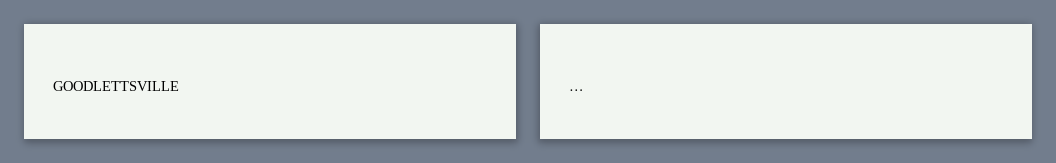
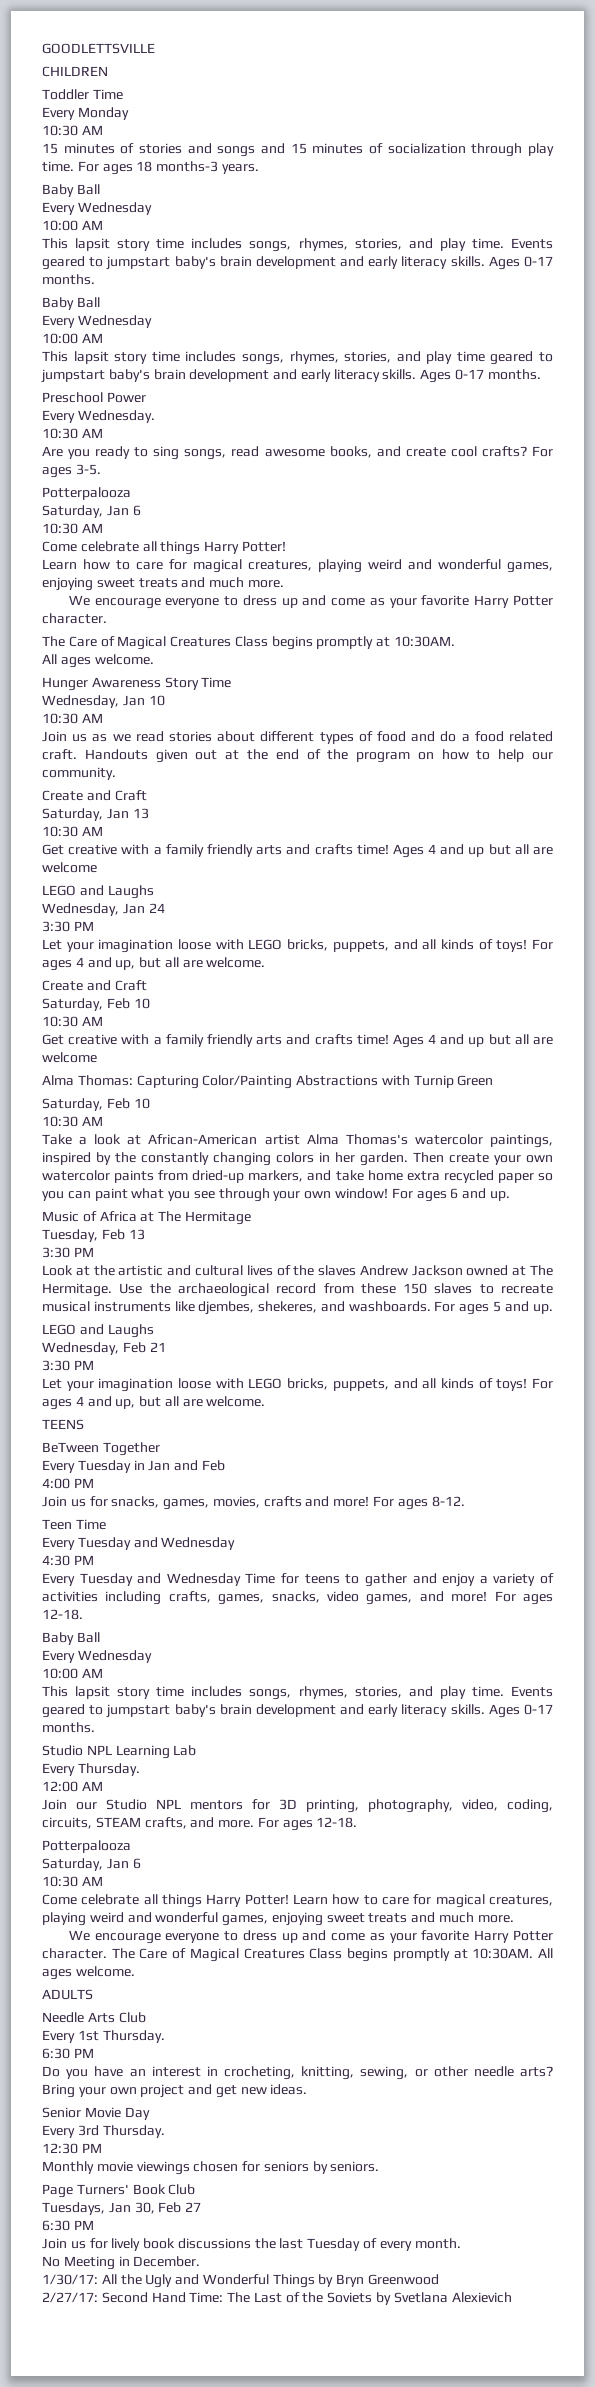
- …
+ CHILDREN
+ Toddler Time
+ Every Monday
+ 10:30 AM
+ 15 minutes of stories and songs and 15 minutes of socialization through play time. For ages 18 months-3 years.
+ Baby Ball
+ Every Wednesday
+ 10:00 AM
+ This lapsit story time includes songs, rhymes, stories, and play time. Events geared to jumpstart baby's brain development and early literacy skills. Ages 0-17 months.
+ Baby Ball
+ Every Wednesday
+ 10:00 AM
+ This lapsit story time includes songs, rhymes, stories, and play time geared to jumpstart baby's brain development and early literacy skills. Ages 0-17 months.
+ Preschool Power
+ Every Wednesday.
+ 10:30 AM
+ Are you ready to sing songs, read awesome books, and create cool crafts? For ages 3-5.
+ Potterpalooza
+ Saturday, Jan 6
+ 10:30 AM
+ Come celebrate all things Harry Potter!
+ Learn how to care for magical creatures, playing weird and wonderful games, enjoying sweet treats and much more.
+ We encourage everyone to dress up and come as your favorite Harry Potter character.
+ The Care of Magical Creatures Class begins promptly at 10:30AM.
+ All ages welcome.
+ Hunger Awareness Story Time
+ Wednesday, Jan 10
+ 10:30 AM
+ Join us as we read stories about different types of food and do a food related craft. Handouts given out at the end of the program on how to help our community.
+ Create and Craft
+ Saturday, Jan 13
+ 10:30 AM
+ Get creative with a family friendly arts and crafts time! Ages 4 and up but all are welcome
+ LEGO and Laughs
+ Wednesday, Jan 24
+ 3:30 PM
+ Let your imagination loose with LEGO bricks, puppets, and all kinds of toys! For ages 4 and up, but all are welcome.
+ Create and Craft
+ Saturday, Feb 10
+ 10:30 AM
+ Get creative with a family friendly arts and crafts time! Ages 4 and up but all are welcome
+ Alma Thomas: Capturing Color/Painting Abstractions with Turnip Green
+ Saturday, Feb 10
+ 10:30 AM
+ Take a look at African-American artist Alma Thomas's watercolor paintings, inspired by the constantly changing colors in her garden. Then create your own watercolor paints from dried-up markers, and take home extra recycled paper so you can paint what you see through your own window! For ages 6 and up.
+ Music of Africa at The Hermitage
+ Tuesday, Feb 13
+ 3:30 PM
+ Look at the artistic and cultural lives of the slaves Andrew Jackson owned at The Hermitage. Use the archaeological record from these 150 slaves to recreate musical instruments like djembes, shekeres, and washboards. For ages 5 and up.
+ LEGO and Laughs
+ Wednesday, Feb 21
+ 3:30 PM
+ Let your imagination loose with LEGO bricks, puppets, and all kinds of toys! For ages 4 and up, but all are welcome.
+ TEENS
+ BeTween Together
+ Every Tuesday in Jan and Feb
+ 4:00 PM
+ Join us for snacks, games, movies, crafts and more! For ages 8-12.
+ Teen Time
+ Every Tuesday and Wednesday
+ 4:30 PM
+ Every Tuesday and Wednesday Time for teens to gather and enjoy a variety of activities including crafts, games, snacks, video games, and more! For ages 12-18.
+ Baby Ball
+ Every Wednesday
+ 10:00 AM
+ This lapsit story time includes songs, rhymes, stories, and play time. Events geared to jumpstart baby's brain development and early literacy skills. Ages 0-17 months.
+ Studio NPL Learning Lab
+ Every Thursday.
+ 12:00 AM
+ Join our Studio NPL mentors for 3D printing, photography, video, coding, circuits, STEAM crafts, and more. For ages 12-18.
+ Potterpalooza
+ Saturday, Jan 6
+ 10:30 AM
+ Come celebrate all things Harry Potter! Learn how to care for magical creatures, playing weird and wonderful games, enjoying sweet treats and much more.
+ We encourage everyone to dress up and come as your favorite Harry Potter character. The Care of Magical Creatures Class begins promptly at 10:30AM. All ages welcome.
+ ADULTS
+ Needle Arts Club
+ Every 1st Thursday.
+ 6:30 PM
+ Do you have an interest in crocheting, knitting, sewing, or other needle arts? Bring your own project and get new ideas.
+ Senior Movie Day
+ Every 3rd Thursday.
+ 12:30 PM
+ Monthly movie viewings chosen for seniors by seniors.
+ Page Turners' Book Club
+ Tuesdays, Jan 30, Feb 27
+ 6:30 PM
+ Join us for lively book discussions the last Tuesday of every month.
+ No Meeting in December.
+ 1/30/17: All the Ugly and Wonderful Things by Bryn Greenwood
+ 2/27/17: Second Hand Time: The Last of the Soviets by Svetlana Alexievich

